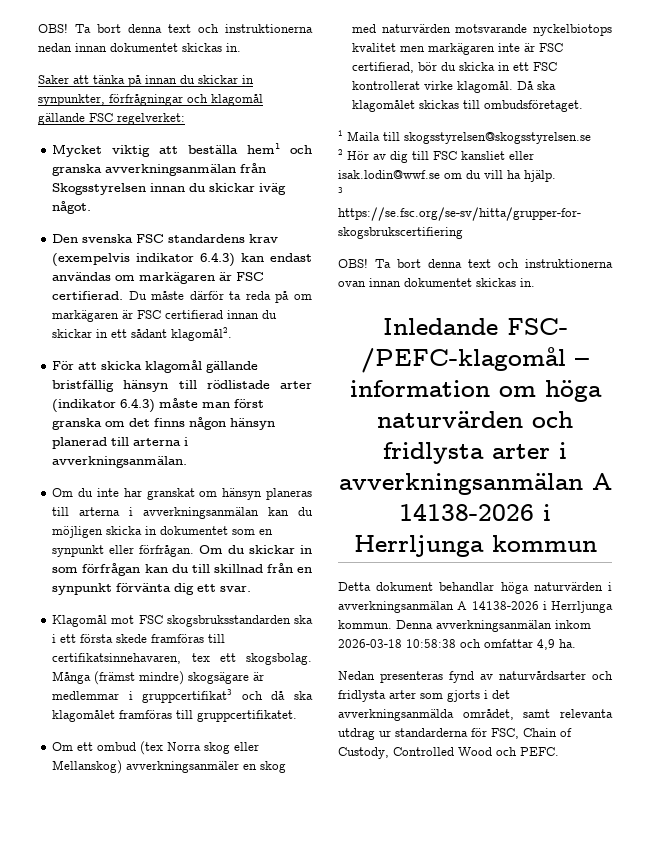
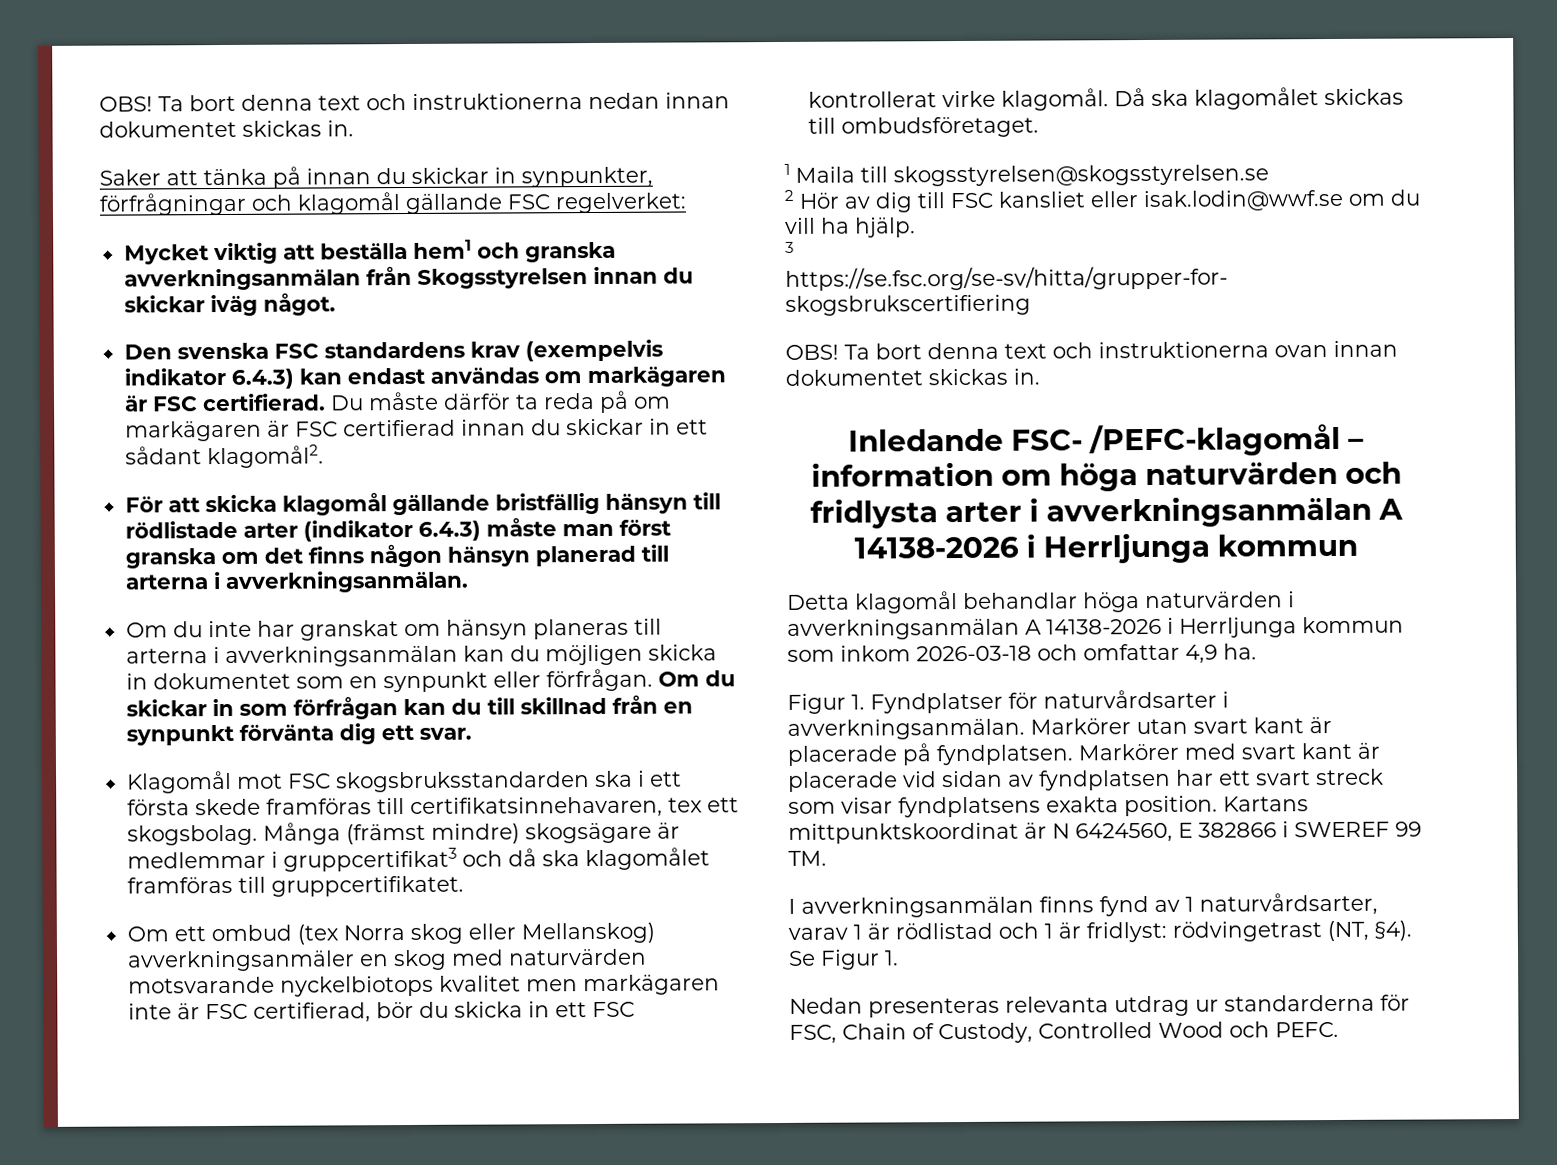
- Detta dokument behandlar höga naturvärden i avverkningsanmälan A 14138-2026 i Herrljunga kommun. Denna avverkningsanmälan inkom 2026-03-18 10:58:38 och omfattar 4,9 ha.
+ Detta klagomål behandlar höga naturvärden i avverkningsanmälan A 14138-2026 i Herrljunga kommun som inkom 2026-03-18 och omfattar 4,9 ha.
- Nedan presenteras fynd av naturvårdsarter och fridlysta arter som gjorts i det avverkningsanmälda området, samt relevanta utdrag ur standarderna för FSC, Chain of Custody, Controlled Wood och PEFC.
+ Figur 1. Fyndplatser för naturvårdsarter i avverkningsanmälan. Markörer utan svart kant är placerade på fyndplatsen. Markörer med svart kant är placerade vid sidan av fyndplatsen har ett svart streck som visar fyndplatsens exakta position. Kartans mittpunktskoordinat är N 6424560, E 382866 i SWEREF 99 TM.
+ I avverkningsanmälan finns fynd av 1 naturvårdsarter, varav 1 är rödlistad och 1 är fridlyst: rödvingetrast (NT, §4). Se Figur 1.
+ Nedan presenteras relevanta utdrag ur standarderna för FSC, Chain of Custody, Controlled Wood och PEFC.

